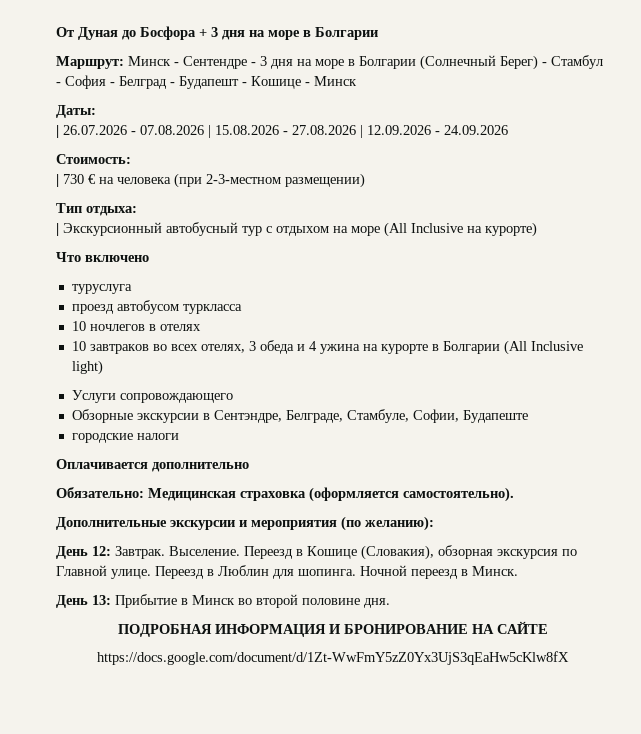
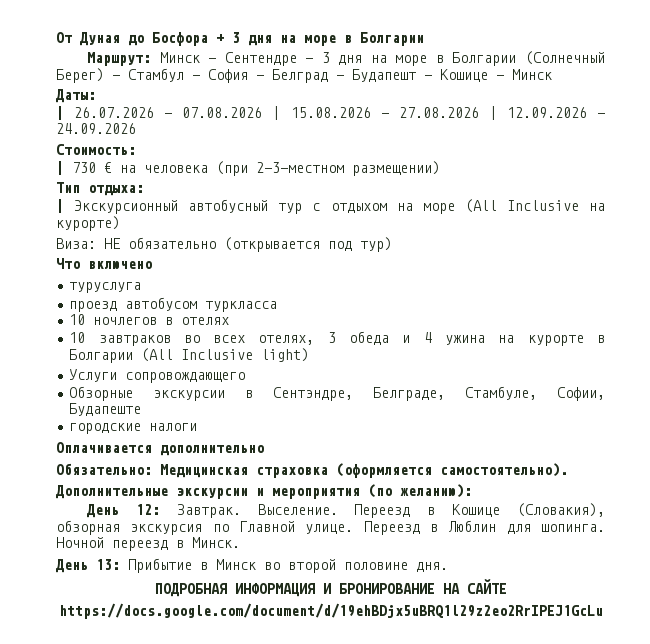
+ Виза: НЕ обязательно (открывается под тур)
- https://docs.google.com/document/d/1Zt-WwFmY5zZ0Yx3UjS3qEaHw5cKlw8fX
+ https://docs.google.com/document/d/19ehBDjx5uBRQ1l29z2eo2RrIPEJ1GcLu

